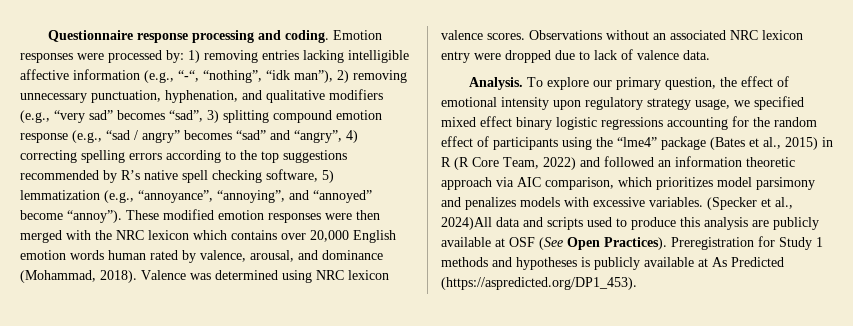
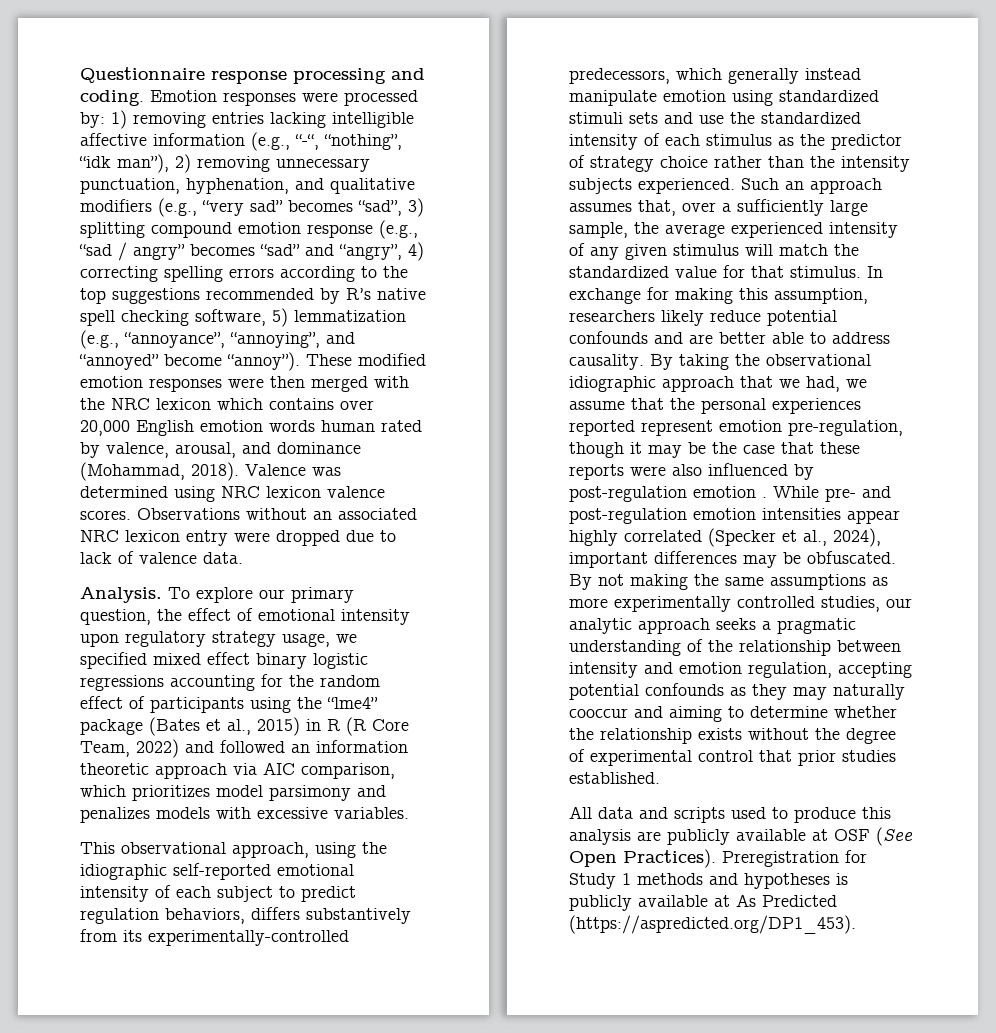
- To explore our primary question, the effect of emotional intensity upon regulatory strategy usage, we specified mixed effect binary logistic regressions accounting for the random effect of participants using the “lme4” package (Bates et al., 2015) in R (R Core Team, 2022) and followed an information theoretic approach via AIC comparison, which prioritizes model parsimony and penalizes models with excessive variables. (Specker et al., 2024)All data and scripts used to produce this analysis are publicly available at OSF (See Open Practices).
+ To explore our primary question, the effect of emotional intensity upon regulatory strategy usage, we specified mixed effect binary logistic regressions accounting for the random effect of participants using the “lme4” package (Bates et al., 2015) in R (R Core Team, 2022) and followed an information theoretic approach via AIC comparison, which prioritizes model parsimony and penalizes models with excessive variables.
+ This observational approach, using the idiographic self-reported emotional intensity of each subject to predict regulation behaviors, differs substantively from its experimentally-controlled predecessors, which generally instead manipulate emotion using standardized stimuli sets and use the standardized intensity of each stimulus as the predictor of strategy choice rather than the intensity subjects experienced. Such an approach assumes that, over a sufficiently large sample, the average experienced intensity of any given stimulus will match the standardized value for that stimulus. In exchange for making this assumption, researchers likely reduce potential confounds and are better able to address causality. By taking the observational idiographic approach that we had, we assume that the personal experiences reported represent emotion pre-regulation, though it may be the case that these reports were also influenced by post-regulation emotion . While pre- and post-regulation emotion intensities appear highly correlated (Specker et al., 2024), important differences may be obfuscated. By not making the same assumptions as more experimentally controlled studies, our analytic approach seeks a pragmatic understanding of the relationship between intensity and emotion regulation, accepting potential confounds as they may naturally cooccur and aiming to determine whether the relationship exists without the degree of experimental control that prior studies established.
+ All data and scripts used to produce this analysis are publicly available at OSF (See Open Practices).

